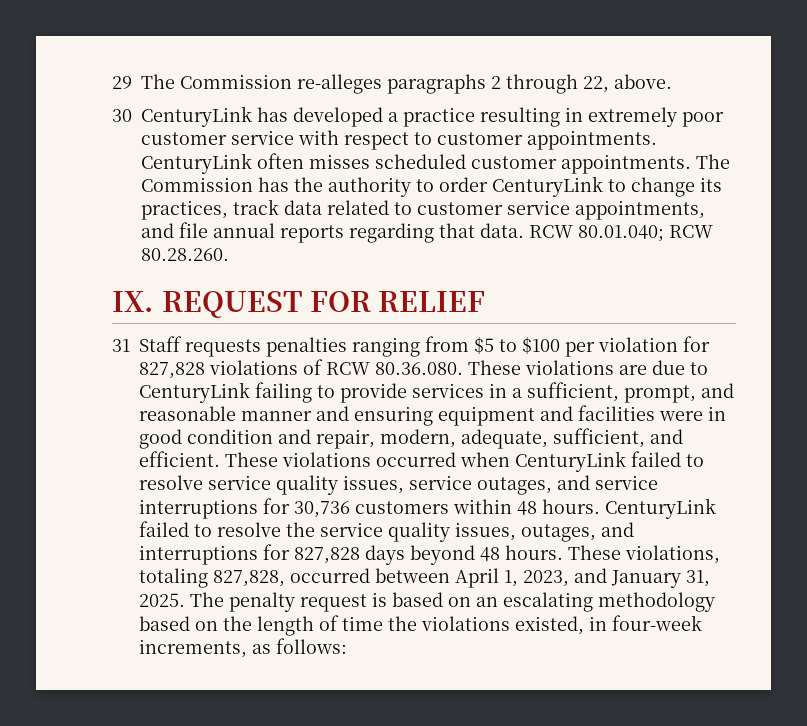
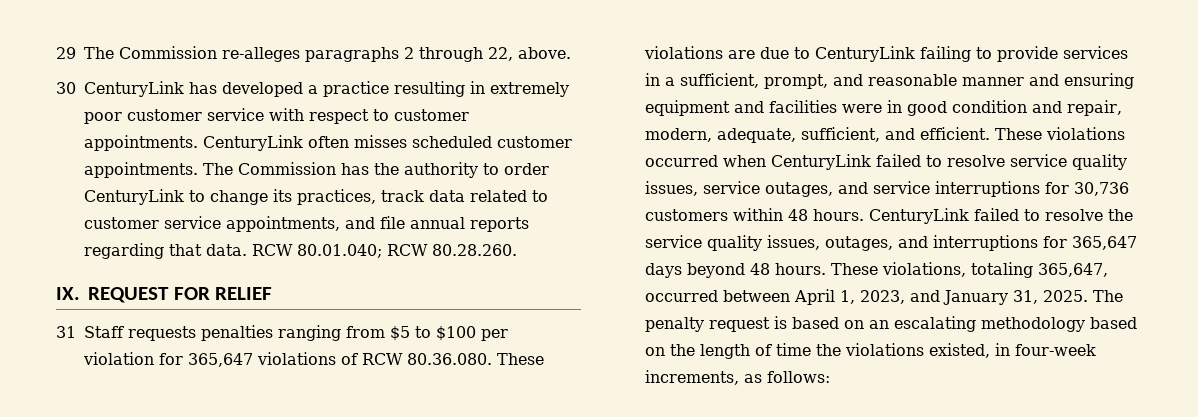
- 31 Staff requests penalties ranging from $5 to $100 per violation for 827,828 violations of RCW 80.36.080. These violations are due to CenturyLink failing to provide services in a sufficient, prompt, and reasonable manner and ensuring equipment and facilities were in good condition and repair, modern, adequate, sufficient, and efficient.
+ 31 Staff requests penalties ranging from $5 to $100 per violation for 365,647 violations of RCW 80.36.080. These violations are due to CenturyLink failing to provide services in a sufficient, prompt, and reasonable manner and ensuring equipment and facilities were in good condition and repair, modern, adequate, sufficient, and efficient.
- CenturyLink failed to resolve the service quality issues, outages, and interruptions for 827,828 days beyond 48 hours.
+ CenturyLink failed to resolve the service quality issues, outages, and interruptions for 365,647 days beyond 48 hours.
- These violations, totaling 827,828, occurred between April 1, 2023, and January 31, 2025.
+ These violations, totaling 365,647, occurred between April 1, 2023, and January 31, 2025.

